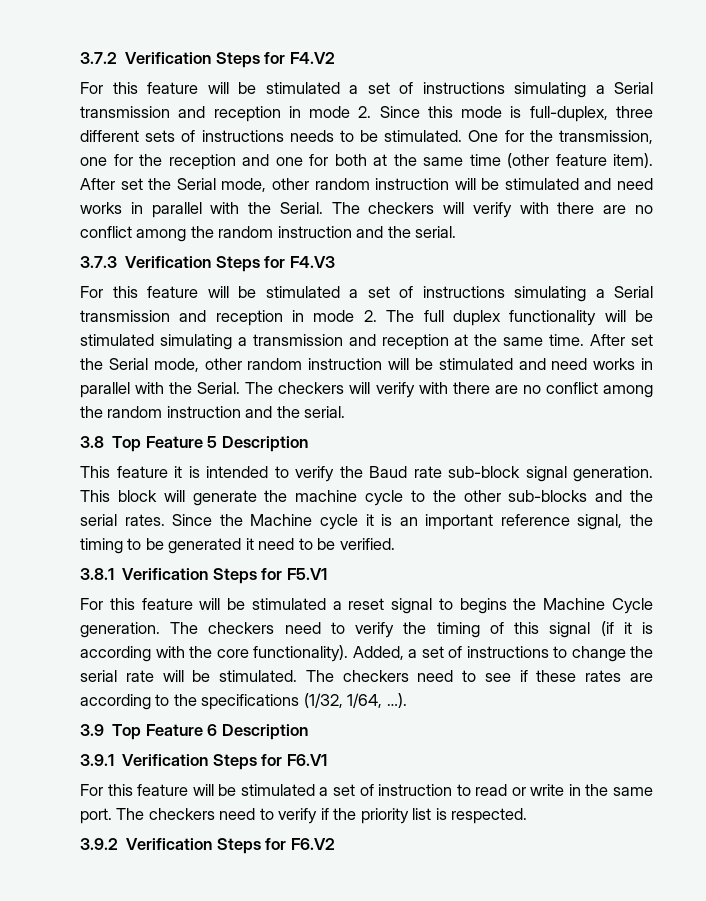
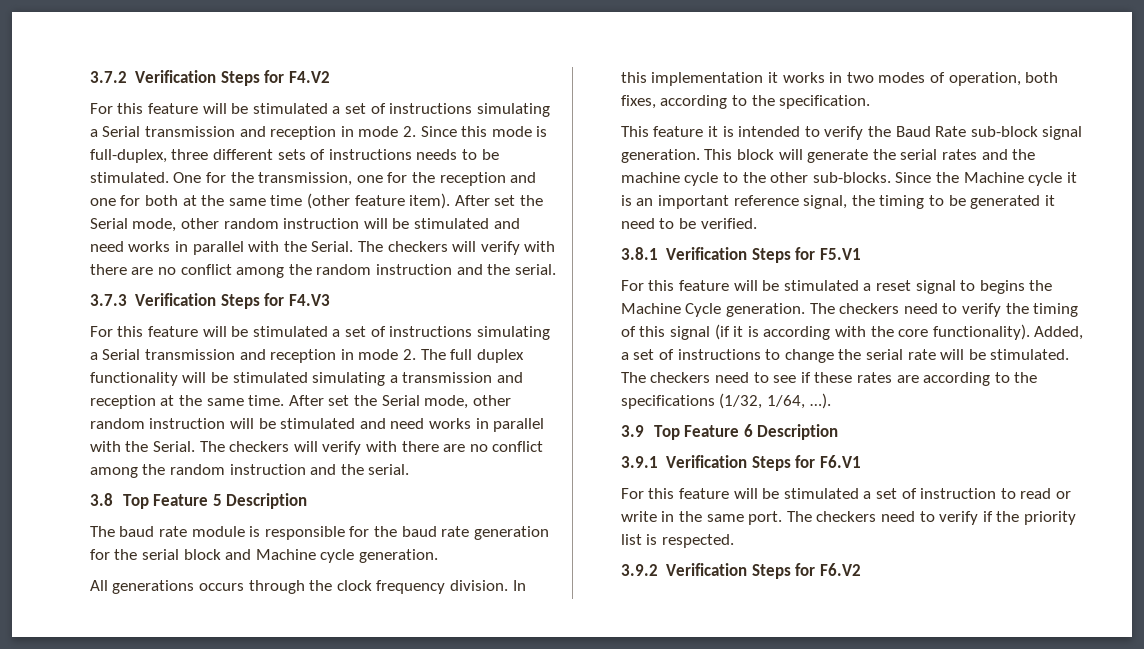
+ The baud rate module is responsible for the baud rate generation for the serial block and Machine cycle generation.
+ All generations occurs through the clock frequency division. In this implementation it works in two modes of operation, both fixes, according to the specification.
- This feature it is intended to verify the Baud rate sub-block signal generation.
+ This feature it is intended to verify the Baud Rate sub-block signal generation.
- This block will generate the machine cycle to the other sub-blocks and the serial rates.
+ This block will generate the serial rates and the machine cycle to the other sub-blocks.

